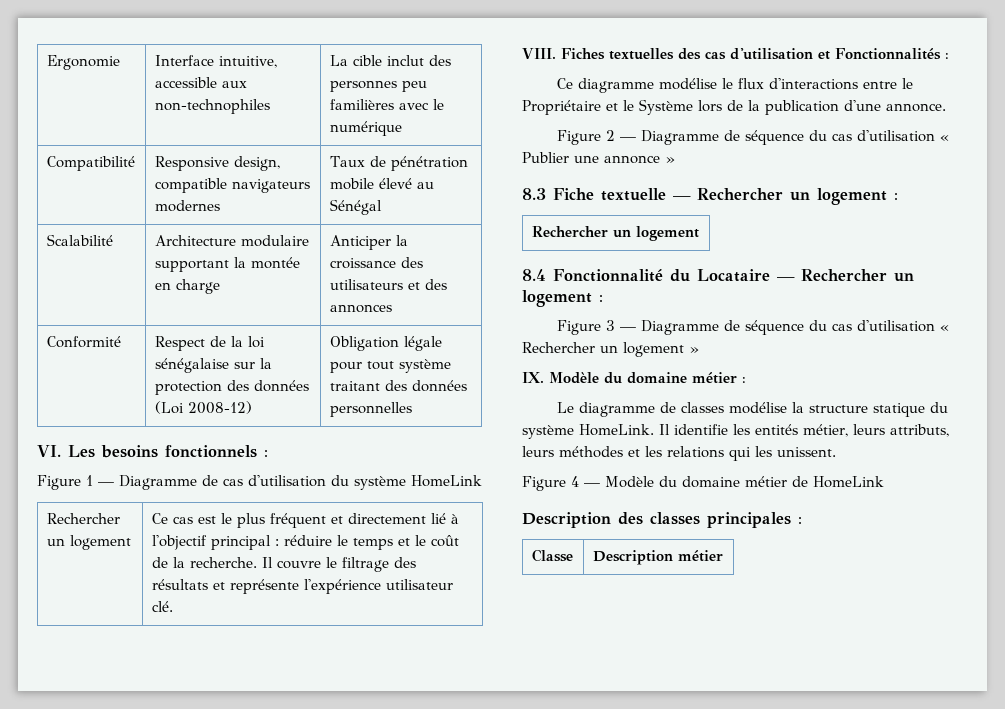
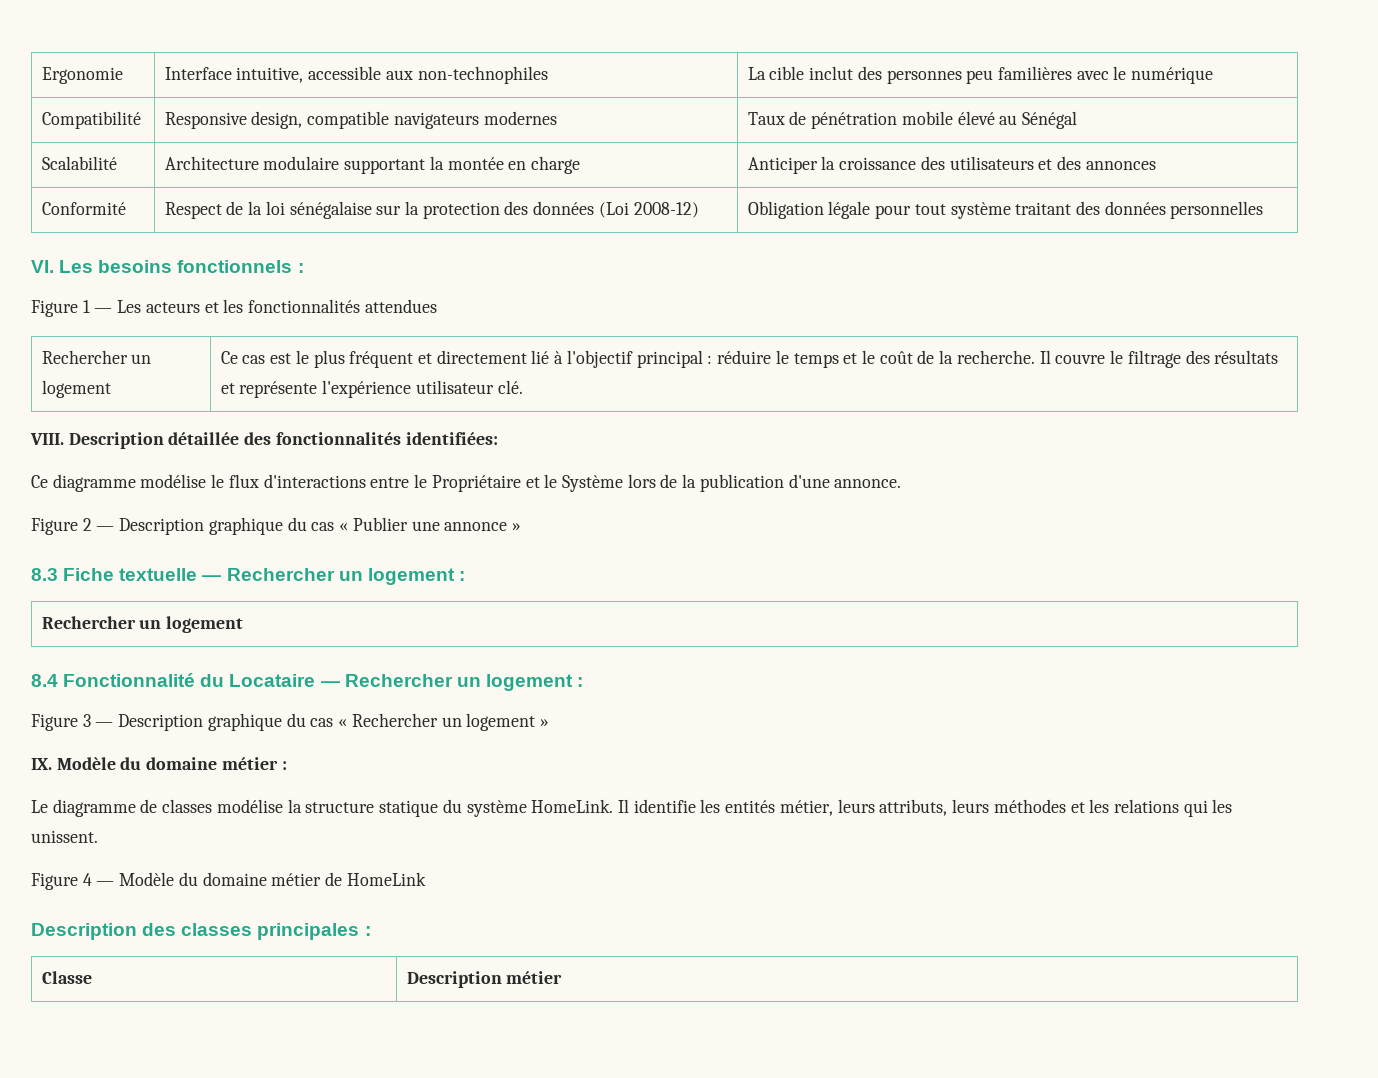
- Figure 1 — Diagramme de cas d'utilisation du système HomeLink
+ Figure 1 — Les acteurs et les fonctionnalités attendues
- Fiches textuelles des cas d'utilisation et Fonctionnalités :
+ Description détaillée des fonctionnalités identifiées:
- Figure 2 — Diagramme de séquence du cas d'utilisation « Publier une annonce »
+ Figure 2 — Description graphique du cas « Publier une annonce »
- Figure 3 — Diagramme de séquence du cas d'utilisation « Rechercher un logement »
+ Figure 3 — Description graphique du cas « Rechercher un logement »

